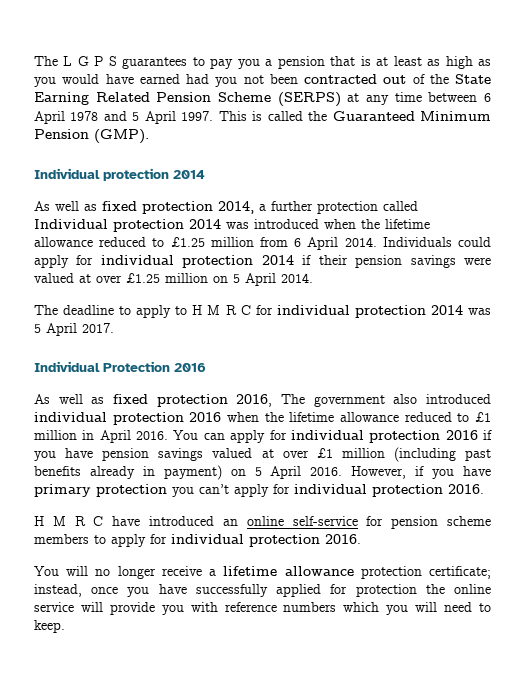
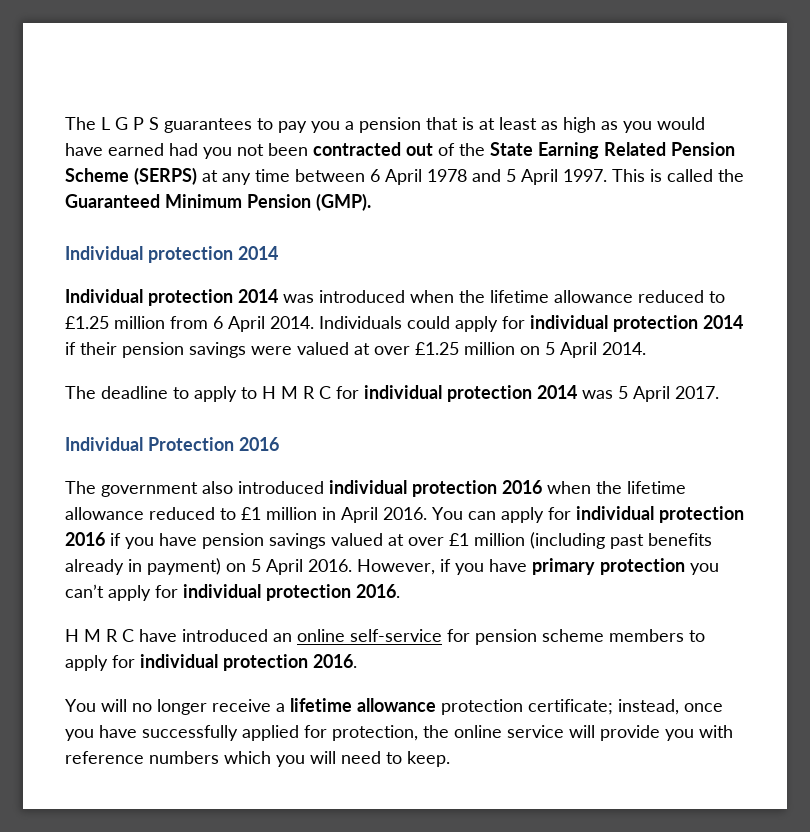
- As well as fixed protection 2014, a further protection called Individual protection 2014 was introduced when the lifetime allowance reduced to £1.25 million from 6 April 2014.
+ Individual protection 2014 was introduced when the lifetime allowance reduced to £1.25 million from 6 April 2014.
- As well as fixed protection 2016, The government also introduced individual protection 2016 when the lifetime allowance reduced to £1 million in April 2016.
+ The government also introduced individual protection 2016 when the lifetime allowance reduced to £1 million in April 2016.
- You will no longer receive a lifetime allowance protection certificate; instead, once you have successfully applied for protection the online service will provide you with reference numbers which you will need to keep.
+ You will no longer receive a lifetime allowance protection certificate; instead, once you have successfully applied for protection, the online service will provide you with reference numbers which you will need to keep.

